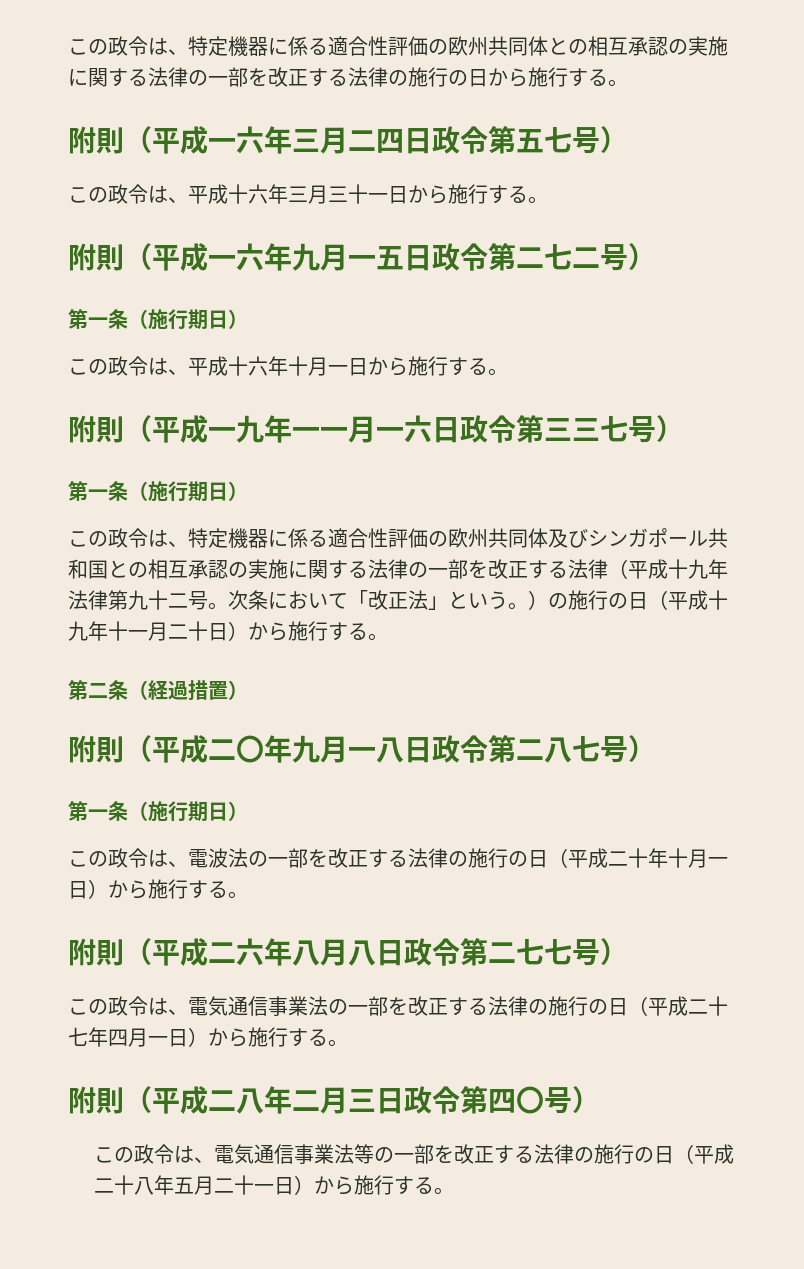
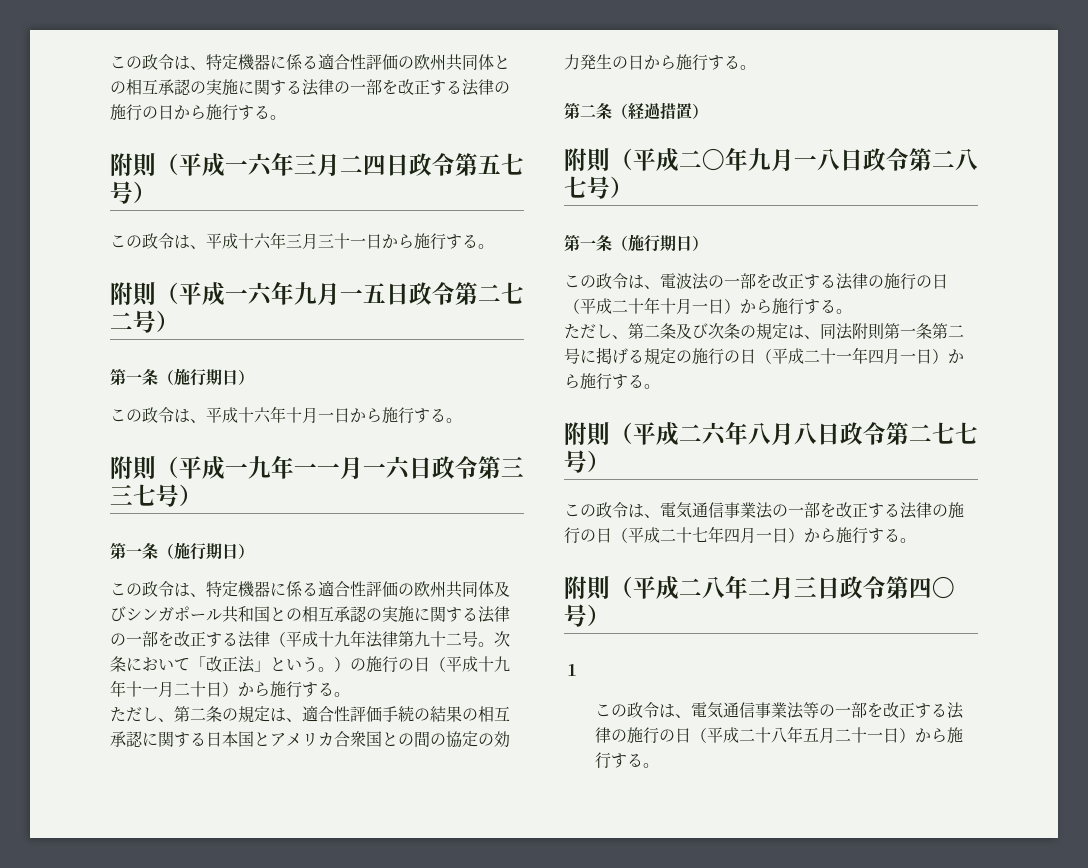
+ ただし、第二条の規定は、適合性評価手続の結果の相互承認に関する日本国とアメリカ合衆国との間の協定の効力発生の日から施行する。
+ ただし、第二条及び次条の規定は、同法附則第一条第二号に掲げる規定の施行の日（平成二十一年四月一日）から施行する。
+ １

